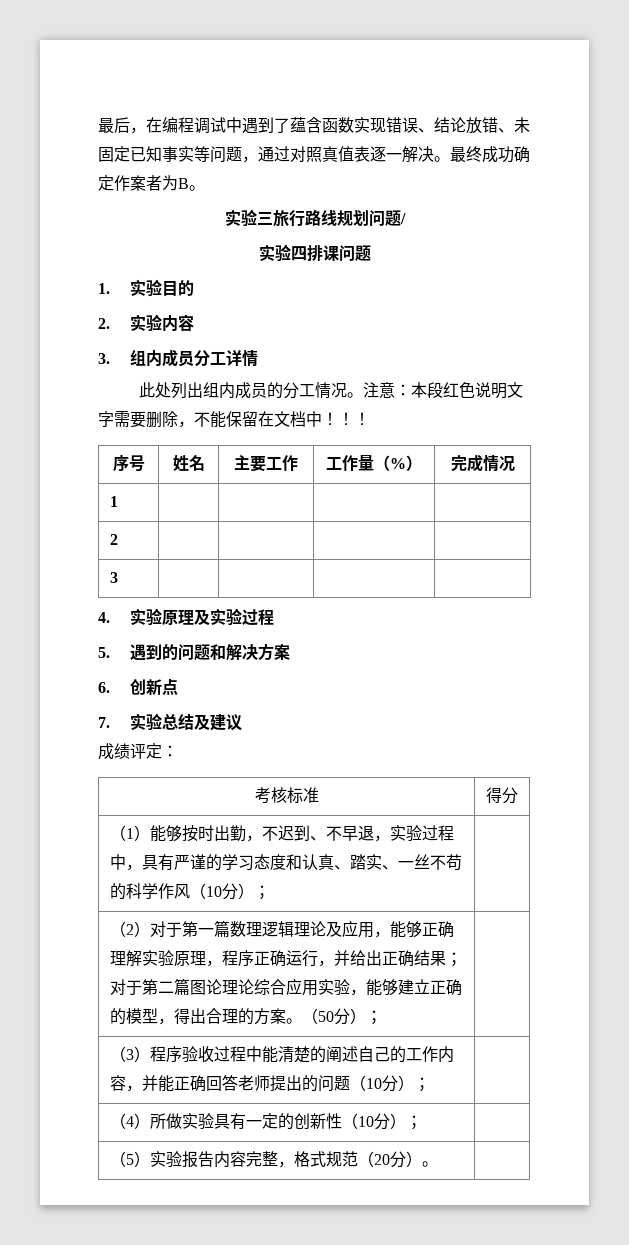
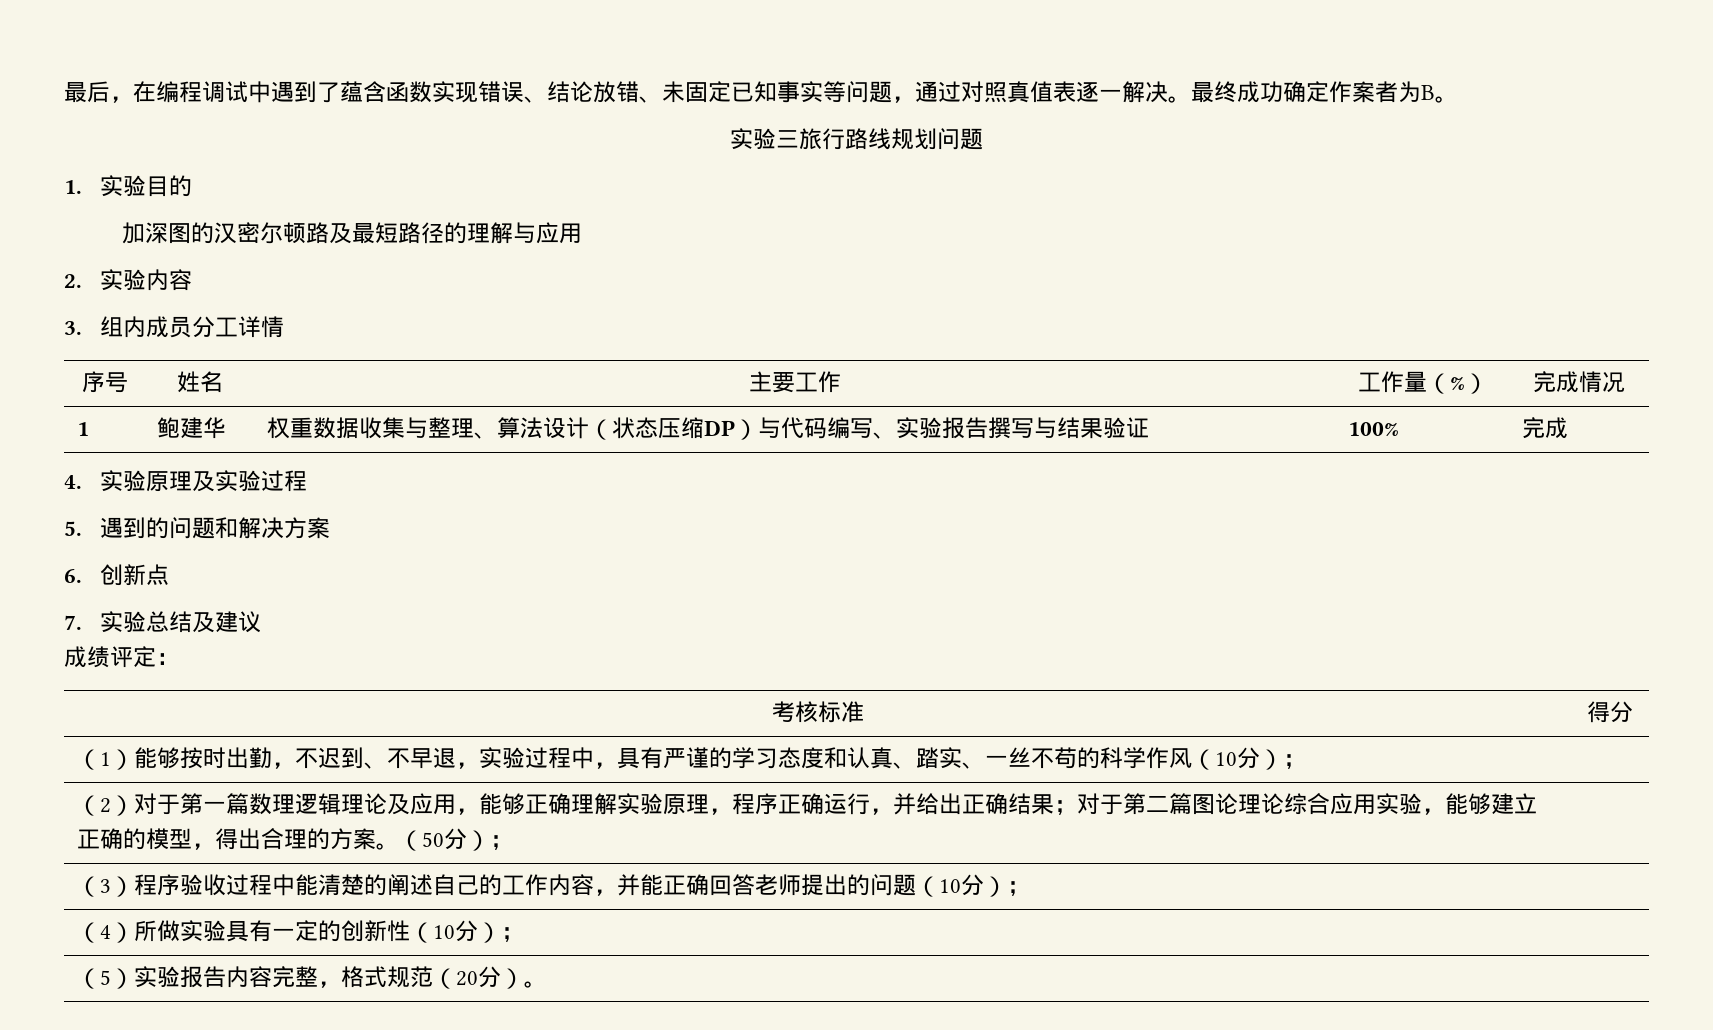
- 实验三旅行路线规划问题/
- 实验四排课问题
+ 实验三旅行路线规划问题
+ 加深图的汉密尔顿路及最短路径的理解与应用
- 此处列出组内成员的分工情况。注意：本段红色说明文字需要删除，不能保留在文档中！！！
- 1 | | | |
- 2 | | | |
- 3 | | | |
+ 1 | 鲍建华 | 权重数据收集与整理、算法设计（状态压缩DP）与代码编写、实验报告撰写与结果验证 | 100% | 完成

